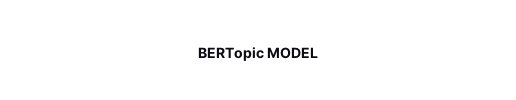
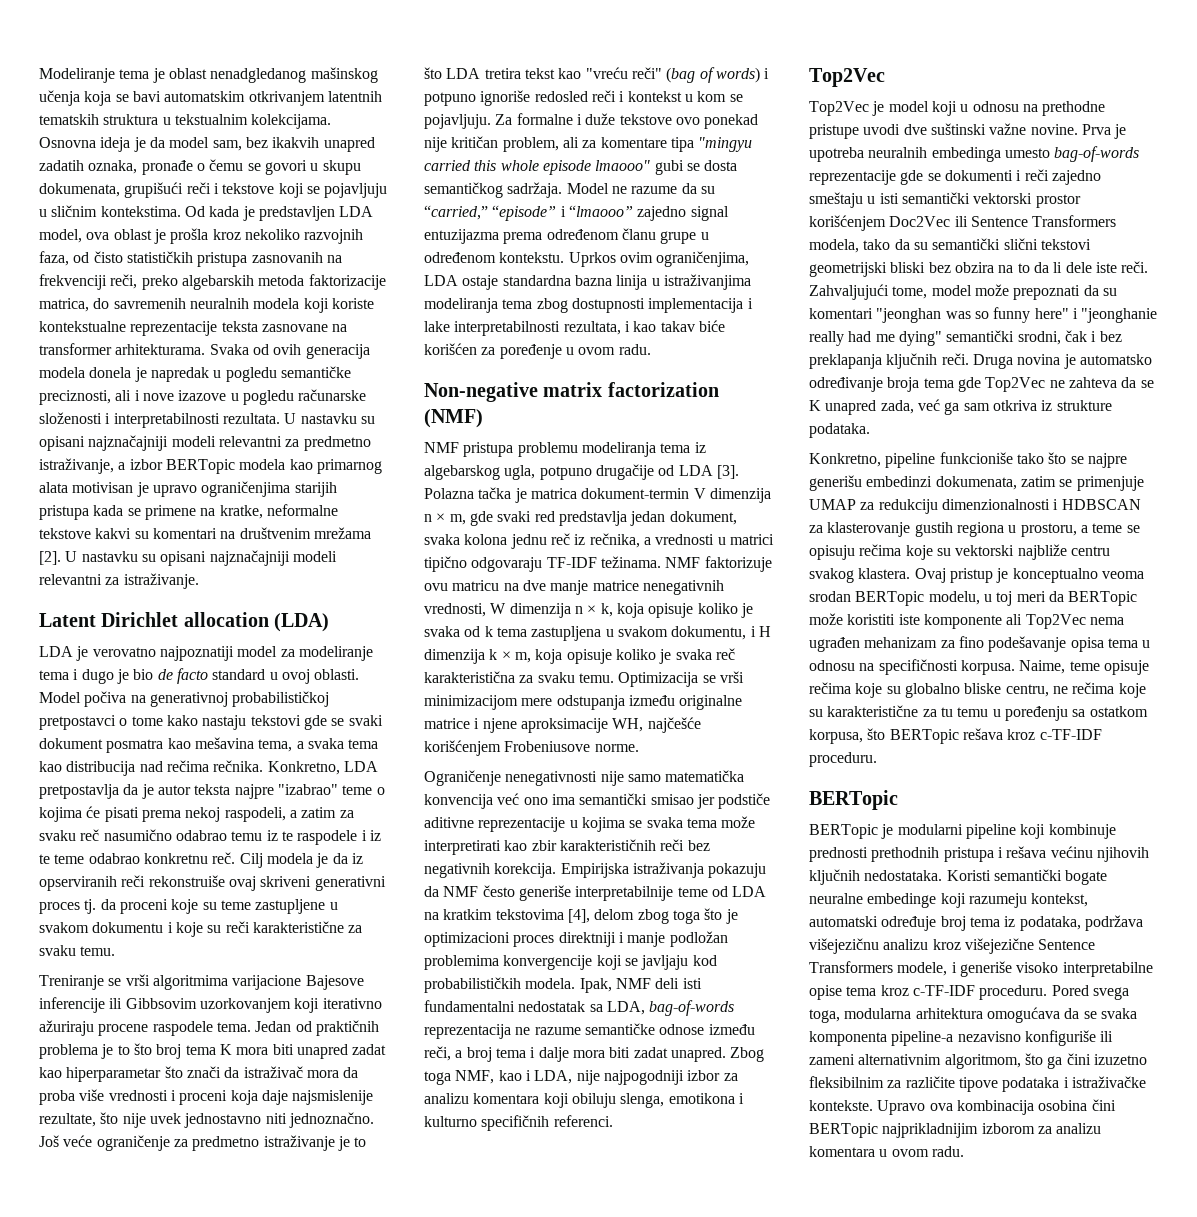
- BERTopic MODEL
+ Modeliranje tema je oblast nenadgledanog mašinskog učenja koja se bavi automatskim otkrivanjem latentnih tematskih struktura u tekstualnim kolekcijama. Osnovna ideja je da model sam, bez ikakvih unapred zadatih oznaka, pronađe o čemu se govori u skupu dokumenata, grupišući reči i tekstove koji se pojavljuju u sličnim kontekstima. Od kada je predstavljen LDA model, ova oblast je prošla kroz nekoliko razvojnih faza, od čisto statističkih pristupa zasnovanih na frekvenciji reči, preko algebarskih metoda faktorizacije matrica, do savremenih neuralnih modela koji koriste kontekstualne reprezentacije teksta zasnovane na transformer arhitekturama. Svaka od ovih generacija modela donela je napredak u pogledu semantičke preciznosti, ali i nove izazove u pogledu računarske složenosti i interpretabilnosti rezultata. U nastavku su opisani najznačajniji modeli relevantni za predmetno istraživanje, a izbor BERTopic modela kao primarnog alata motivisan je upravo ograničenjima starijih pristupa kada se primene na kratke, neformalne tekstove kakvi su komentari na društvenim mrežama [2]. U nastavku su opisani najznačajniji modeli relevantni za istraživanje.
+ Latent Dirichlet allocation (LDA)
+ LDA je verovatno najpoznatiji model za modeliranje tema i dugo je bio de facto standard u ovoj oblasti. Model počiva na generativnoj probabilističkoj pretpostavci o tome kako nastaju tekstovi gde se svaki dokument posmatra kao mešavina tema, a svaka tema kao distribucija nad rečima rečnika. Konkretno, LDA pretpostavlja da je autor teksta najpre "izabrao" teme o kojima će pisati prema nekoj raspodeli, a zatim za svaku reč nasumično odabrao temu iz te raspodele i iz te teme odabrao konkretnu reč. Cilj modela je da iz opserviranih reči rekonstruiše ovaj skriveni generativni proces tj. da proceni koje su teme zastupljene u svakom dokumentu i koje su reči karakteristične za svaku temu.
+ Treniranje se vrši algoritmima varijacione Bajesove inferencije ili Gibbsovim uzorkovanjem koji iterativno ažuriraju procene raspodele tema. Jedan od praktičnih problema je to što broj tema K mora biti unapred zadat kao hiperparametar što znači da istraživač mora da proba više vrednosti i proceni koja daje najsmislenije rezultate, što nije uvek jednostavno niti jednoznačno. Još veće ograničenje za predmetno istraživanje je to što LDA tretira tekst kao "vreću reči" (bag of words) i potpuno ignoriše redosled reči i kontekst u kom se pojavljuju. Za formalne i duže tekstove ovo ponekad nije kritičan problem, ali za komentare tipa "mingyu carried this whole episode lmaooo" gubi se dosta semantičkog sadržaja. Model ne razume da su “carried,” “episode” i “lmaooo” zajedno signal entuzijazma prema određenom članu grupe u određenom kontekstu. Uprkos ovim ograničenjima, LDA ostaje standardna bazna linija u istraživanjima modeliranja tema zbog dostupnosti implementacija i lake interpretabilnosti rezultata, i kao takav biće korišćen za poređenje u ovom radu.
+ Non-negative matrix factorization (NMF)
+ NMF pristupa problemu modeliranja tema iz algebarskog ugla, potpuno drugačije od LDA [3]. Polazna tačka je matrica dokument-termin V dimenzija n × m, gde svaki red predstavlja jedan dokument, svaka kolona jednu reč iz rečnika, a vrednosti u matrici tipično odgovaraju TF-IDF težinama. NMF faktorizuje ovu matricu na dve manje matrice nenegativnih vrednosti, W dimenzija n × k, koja opisuje koliko je svaka od k tema zastupljena u svakom dokumentu, i H dimenzija k × m, koja opisuje koliko je svaka reč karakteristična za svaku temu. Optimizacija se vrši minimizacijom mere odstupanja između originalne matrice i njene aproksimacije WH, najčešće korišćenjem Frobeniusove norme.
+ Ograničenje nenegativnosti nije samo matematička konvencija već ono ima semantički smisao jer podstiče aditivne reprezentacije u kojima se svaka tema može interpretirati kao zbir karakterističnih reči bez negativnih korekcija. Empirijska istraživanja pokazuju da NMF često generiše interpretabilnije teme od LDA na kratkim tekstovima [4], delom zbog toga što je optimizacioni proces direktniji i manje podložan problemima konvergencije koji se javljaju kod probabilističkih modela. Ipak, NMF deli isti fundamentalni nedostatak sa LDA, bag-of-words reprezentacija ne razume semantičke odnose između reči, a broj tema i dalje mora biti zadat unapred. Zbog toga NMF, kao i LDA, nije najpogodniji izbor za analizu komentara koji obiluju slenga, emotikona i kulturno specifičnih referenci.
+ Top2Vec
+ Top2Vec je model koji u odnosu na prethodne pristupe uvodi dve suštinski važne novine. Prva je upotreba neuralnih embedinga umesto bag-of-words reprezentacije gde se dokumenti i reči zajedno smeštaju u isti semantički vektorski prostor korišćenjem Doc2Vec ili Sentence Transformers modela, tako da su semantički slični tekstovi geometrijski bliski bez obzira na to da li dele iste reči. Zahvaljujući tome, model može prepoznati da su komentari "jeonghan was so funny here" i "jeonghanie really had me dying" semantički srodni, čak i bez preklapanja ključnih reči. Druga novina je automatsko određivanje broja tema gde Top2Vec ne zahteva da se K unapred zada, već ga sam otkriva iz strukture podataka.
+ Konkretno, pipeline funkcioniše tako što se najpre generišu embedinzi dokumenata, zatim se primenjuje UMAP za redukciju dimenzionalnosti i HDBSCAN za klasterovanje gustih regiona u prostoru, a teme se opisuju rečima koje su vektorski najbliže centru svakog klastera. Ovaj pristup je konceptualno veoma srodan BERTopic modelu, u toj meri da BERTopic može koristiti iste komponente ali Top2Vec nema ugrađen mehanizam za fino podešavanje opisa tema u odnosu na specifičnosti korpusa. Naime, teme opisuje rečima koje su globalno bliske centru, ne rečima koje su karakteristične za tu temu u poređenju sa ostatkom korpusa, što BERTopic rešava kroz c-TF-IDF proceduru.
+ BERTopic
+ BERTopic je modularni pipeline koji kombinuje prednosti prethodnih pristupa i rešava većinu njihovih ključnih nedostataka. Koristi semantički bogate neuralne embedinge koji razumeju kontekst, automatski određuje broj tema iz podataka, podržava višejezičnu analizu kroz višejezične Sentence Transformers modele, i generiše visoko interpretabilne opise tema kroz c-TF-IDF proceduru. Pored svega toga, modularna arhitektura omogućava da se svaka komponenta pipeline-a nezavisno konfiguriše ili zameni alternativnim algoritmom, što ga čini izuzetno fleksibilnim za različite tipove podataka i istraživačke kontekste. Upravo ova kombinacija osobina čini BERTopic najprikladnijim izborom za analizu komentara u ovom radu.

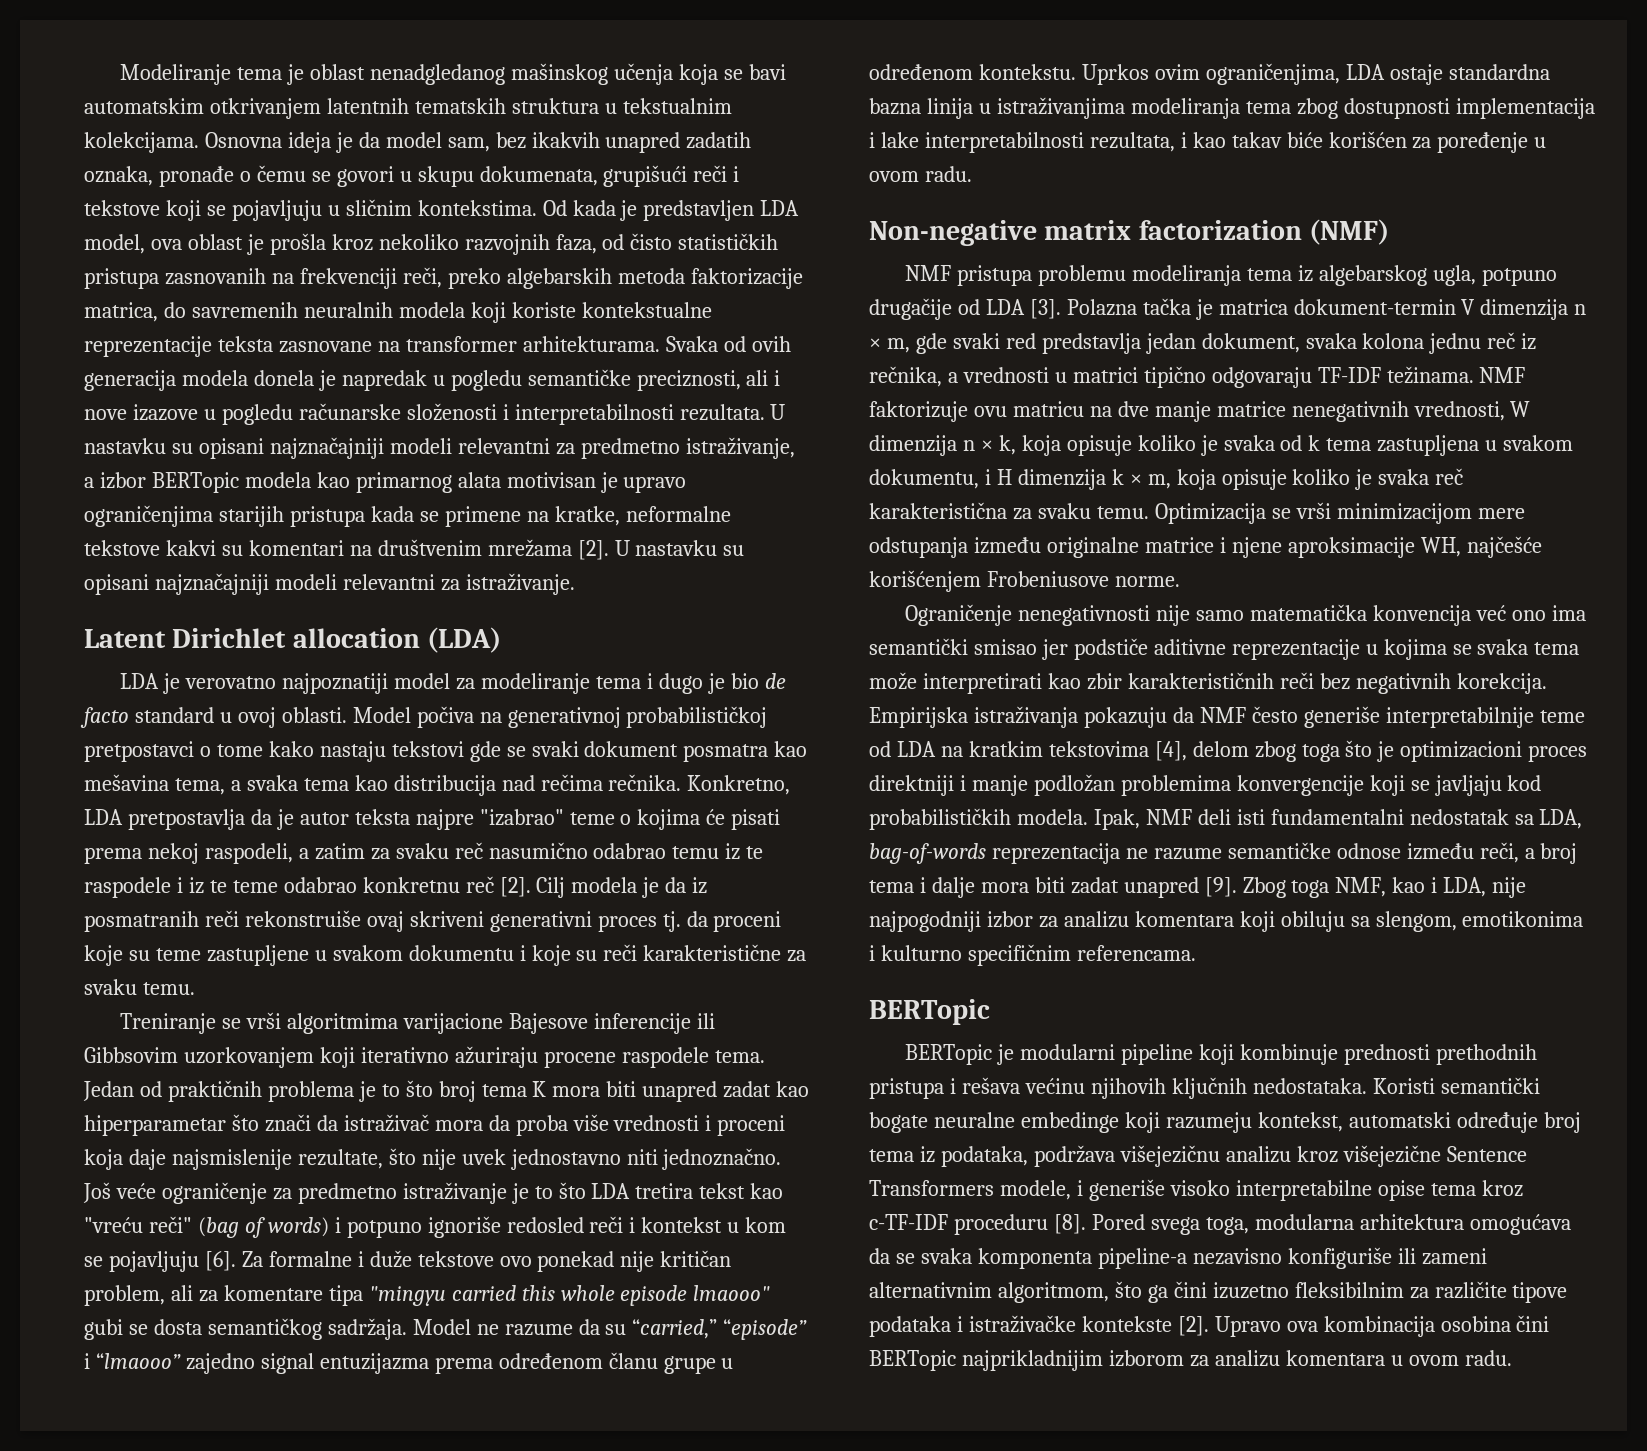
- Konkretno, LDA pretpostavlja da je autor teksta najpre "izabrao" teme o kojima će pisati prema nekoj raspodeli, a zatim za svaku reč nasumično odabrao temu iz te raspodele i iz te teme odabrao konkretnu reč.
+ Konkretno, LDA pretpostavlja da je autor teksta najpre "izabrao" teme o kojima će pisati prema nekoj raspodeli, a zatim za svaku reč nasumično odabrao temu iz te raspodele i iz te teme odabrao konkretnu reč [2].
- Cilj modela je da iz opserviranih reči rekonstruiše ovaj skriveni generativni proces tj. da proceni koje su teme zastupljene u svakom dokumentu i koje su reči karakteristične za svaku temu.
+ Cilj modela je da iz posmatranih reči rekonstruiše ovaj skriveni generativni proces tj. da proceni koje su teme zastupljene u svakom dokumentu i koje su reči karakteristične za svaku temu.
- Još veće ograničenje za predmetno istraživanje je to što LDA tretira tekst kao "vreću reči" (bag of words) i potpuno ignoriše redosled reči i kontekst u kom se pojavljuju.
+ Još veće ograničenje za predmetno istraživanje je to što LDA tretira tekst kao "vreću reči" (bag of words) i potpuno ignoriše redosled reči i kontekst u kom se pojavljuju [6].
- Ipak, NMF deli isti fundamentalni nedostatak sa LDA, bag-of-words reprezentacija ne razume semantičke odnose između reči, a broj tema i dalje mora biti zadat unapred.
+ Ipak, NMF deli isti fundamentalni nedostatak sa LDA, bag-of-words reprezentacija ne razume semantičke odnose između reči, a broj tema i dalje mora biti zadat unapred [9].
- Zbog toga NMF, kao i LDA, nije najpogodniji izbor za analizu komentara koji obiluju slenga, emotikona i kulturno specifičnih referenci.
- Top2Vec
- Top2Vec je model koji u odnosu na prethodne pristupe uvodi dve suštinski važne novine. Prva je upotreba neuralnih embedinga umesto bag-of-words reprezentacije gde se dokumenti i reči zajedno smeštaju u isti semantički vektorski prostor korišćenjem Doc2Vec ili Sentence Transformers modela, tako da su semantički slični tekstovi geometrijski bliski bez obzira na to da li dele iste reči. Zahvaljujući tome, model može prepoznati da su komentari "jeonghan was so funny here" i "jeonghanie really had me dying" semantički srodni, čak i bez preklapanja ključnih reči. Druga novina je automatsko određivanje broja tema gde Top2Vec ne zahteva da se K unapred zada, već ga sam otkriva iz strukture podataka.
- Konkretno, pipeline funkcioniše tako što se najpre generišu embedinzi dokumenata, zatim se primenjuje UMAP za redukciju dimenzionalnosti i HDBSCAN za klasterovanje gustih regiona u prostoru, a teme se opisuju rečima koje su vektorski najbliže centru svakog klastera. Ovaj pristup je konceptualno veoma srodan BERTopic modelu, u toj meri da BERTopic može koristiti iste komponente ali Top2Vec nema ugrađen mehanizam za fino podešavanje opisa tema u odnosu na specifičnosti korpusa. Naime, teme opisuje rečima koje su globalno bliske centru, ne rečima koje su karakteristične za tu temu u poređenju sa ostatkom korpusa, što BERTopic rešava kroz c-TF-IDF proceduru.
+ Zbog toga NMF, kao i LDA, nije najpogodniji izbor za analizu komentara koji obiluju sa slengom, emotikonima i kulturno specifičnim referencama.
- Koristi semantički bogate neuralne embedinge koji razumeju kontekst, automatski određuje broj tema iz podataka, podržava višejezičnu analizu kroz višejezične Sentence Transformers modele, i generiše visoko interpretabilne opise tema kroz c-TF-IDF proceduru.
+ Koristi semantički bogate neuralne embedinge koji razumeju kontekst, automatski određuje broj tema iz podataka, podržava višejezičnu analizu kroz višejezične Sentence Transformers modele, i generiše visoko interpretabilne opise tema kroz c-TF-IDF proceduru [8].
- Pored svega toga, modularna arhitektura omogućava da se svaka komponenta pipeline-a nezavisno konfiguriše ili zameni alternativnim algoritmom, što ga čini izuzetno fleksibilnim za različite tipove podataka i istraživačke kontekste.
+ Pored svega toga, modularna arhitektura omogućava da se svaka komponenta pipeline-a nezavisno konfiguriše ili zameni alternativnim algoritmom, što ga čini izuzetno fleksibilnim za različite tipove podataka i istraživačke kontekste [2].

